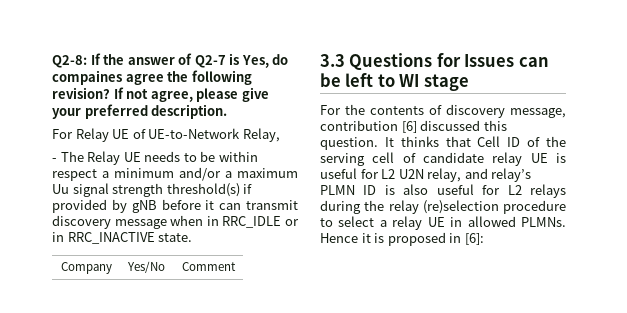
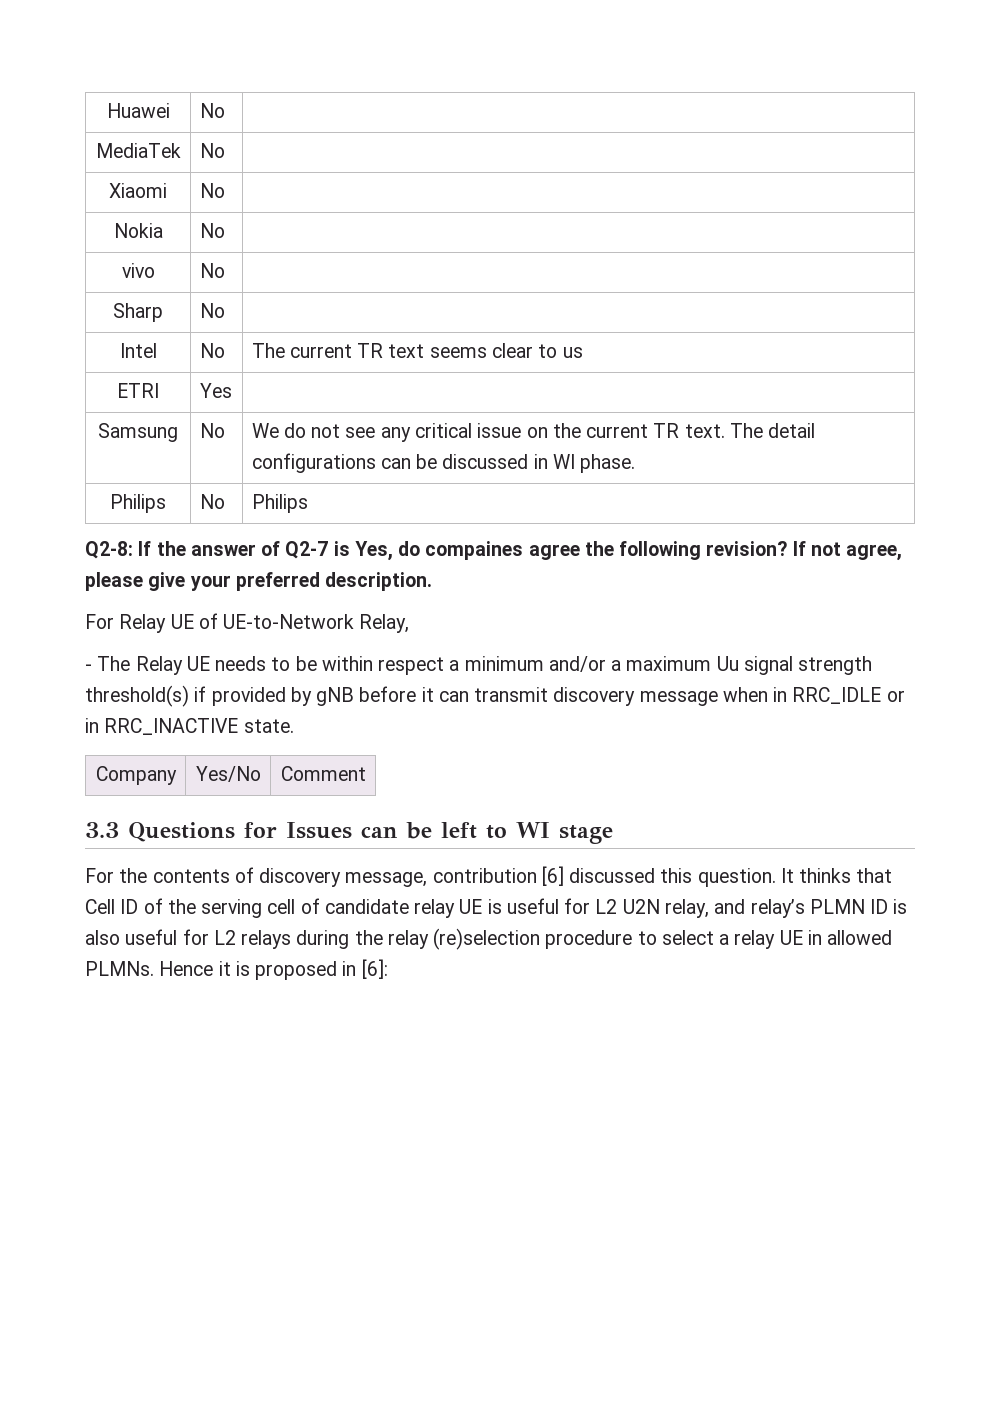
+ Huawei | No |
+ MediaTek | No |
+ Xiaomi | No |
+ Nokia | No |
+ vivo | No |
+ Sharp | No |
+ Intel | No | The current TR text seems clear to us
+ ETRI | Yes |
+ Samsung | No | We do not see any critical issue on the current TR text. The detail configurations can be discussed in WI phase.
+ Philips | No | Philips

